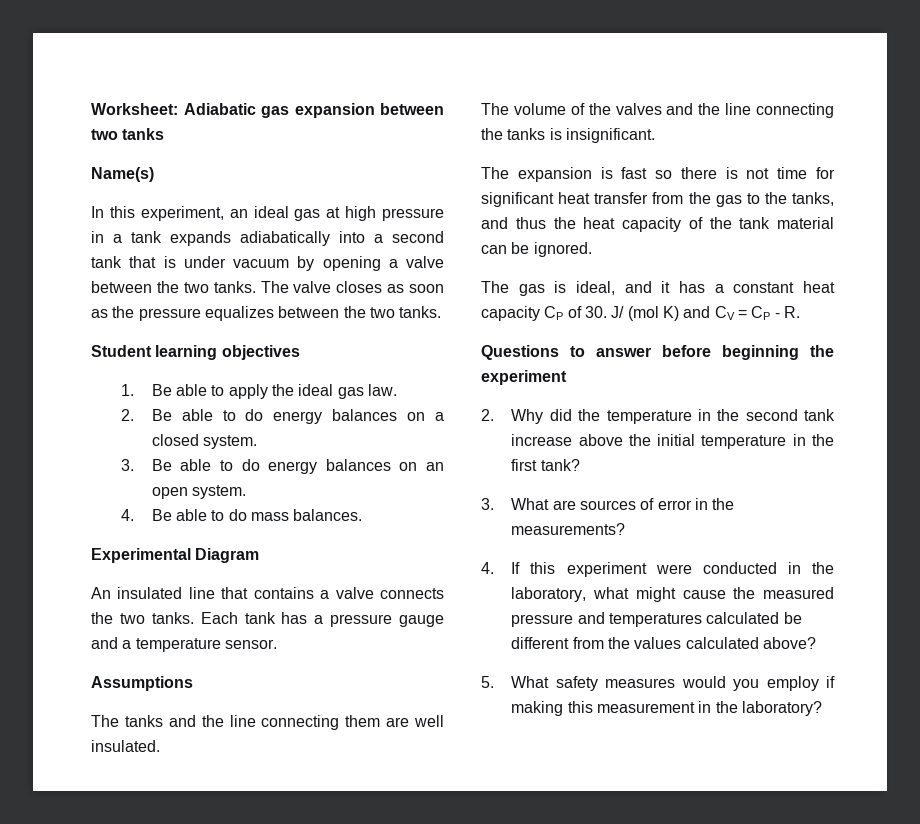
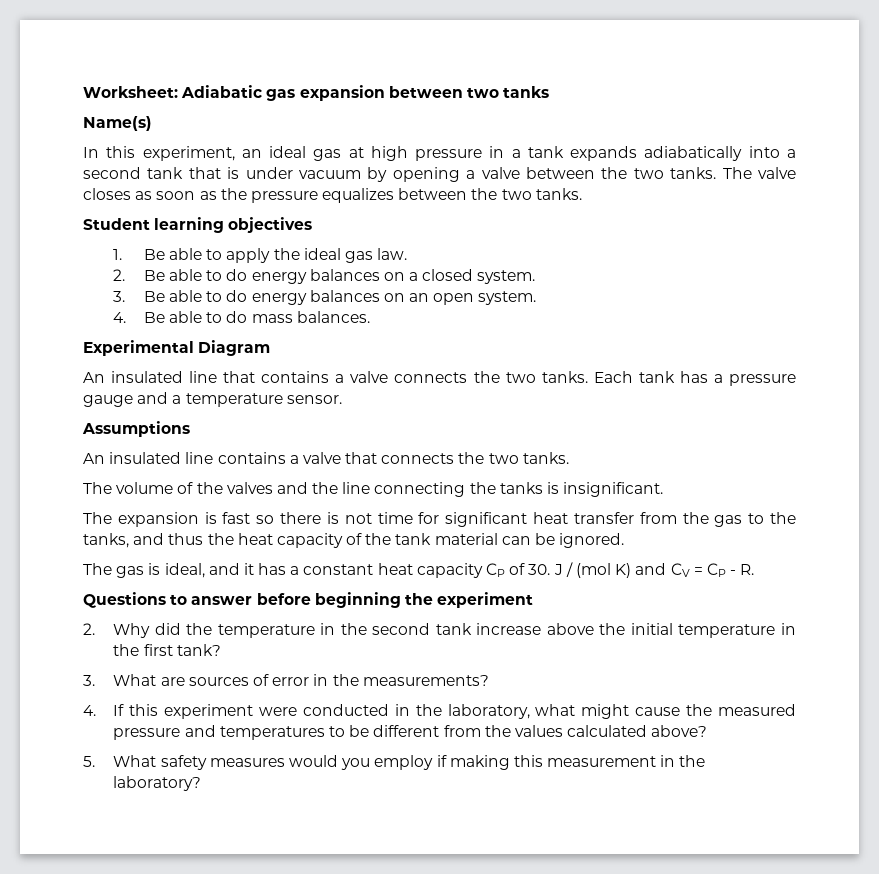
- The tanks and the line connecting them are well insulated.
+ An insulated line contains a valve that connects the two tanks.
- The gas is ideal, and it has a constant heat capacity CP of 30. J/ (mol K) and CV = CP - R.
+ The gas is ideal, and it has a constant heat capacity CP of 30. J / (mol K) and CV = CP - R.
- 4. If this experiment were conducted in the laboratory, what might cause the measured pressure and temperatures calculated be different from the values calculated above?
+ 4. If this experiment were conducted in the laboratory, what might cause the measured pressure and temperatures to be different from the values calculated above?

